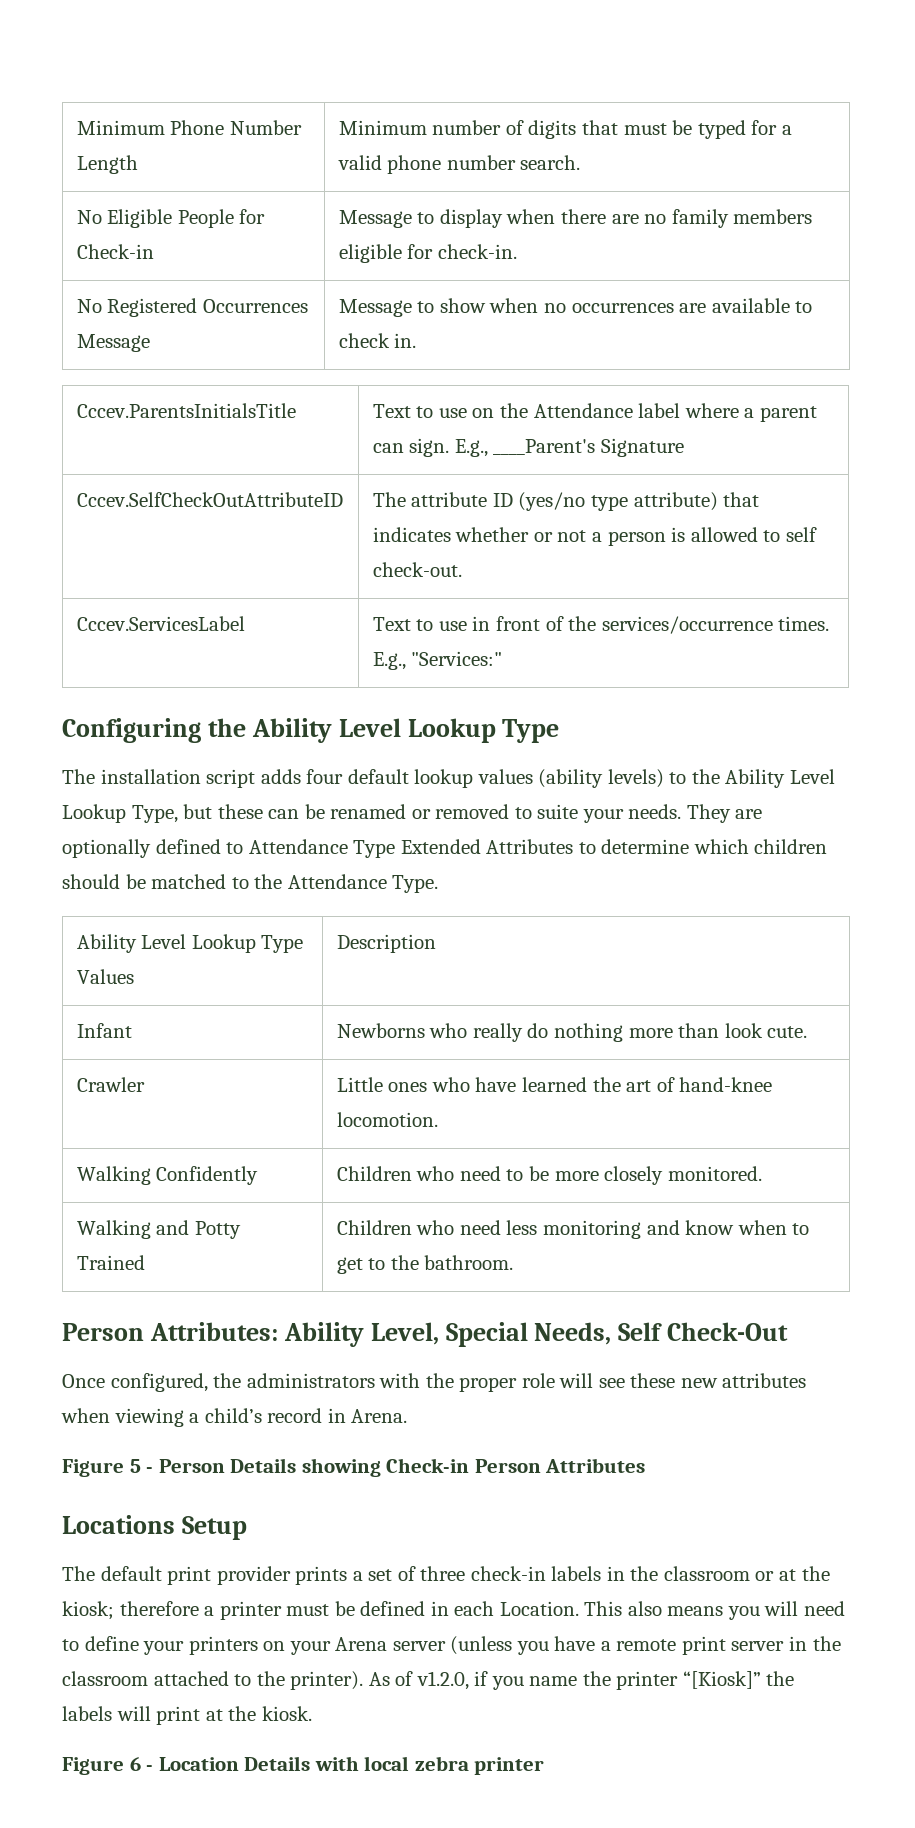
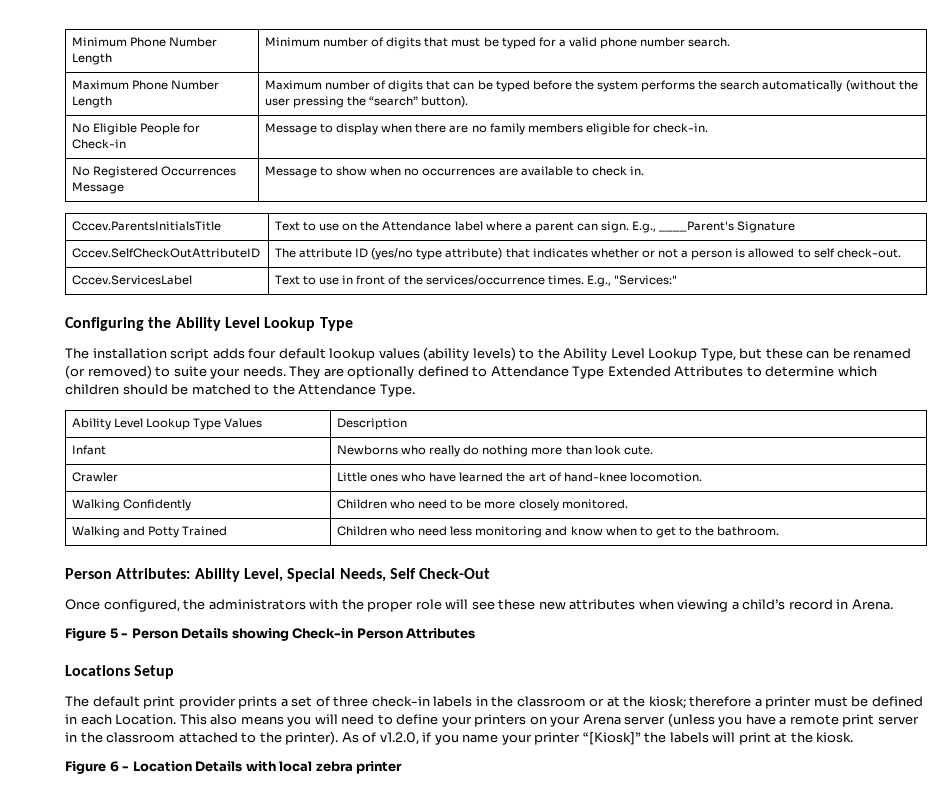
+ Maximum Phone Number Length | Maximum number of digits that can be typed before the system performs the search automatically (without the user pressing the “search” button).
- The installation script adds four default lookup values (ability levels) to the Ability Level Lookup Type, but these can be renamed or removed to suite your needs.
+ The installation script adds four default lookup values (ability levels) to the Ability Level Lookup Type, but these can be renamed (or removed) to suite your needs.
- As of v1.2.0, if you name the printer “[Kiosk]” the labels will print at the kiosk.
+ As of v1.2.0, if you name your printer “[Kiosk]” the labels will print at the kiosk.

